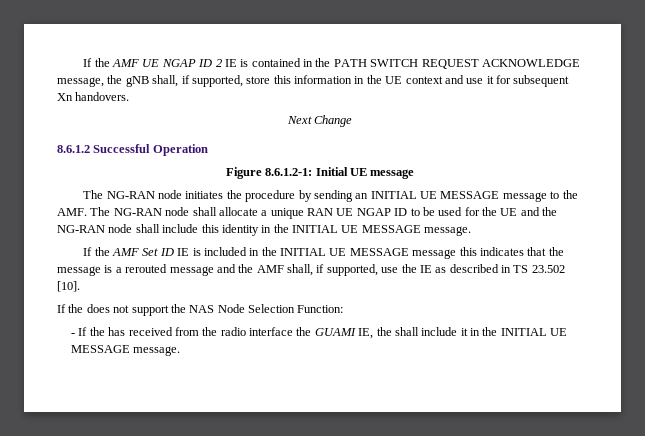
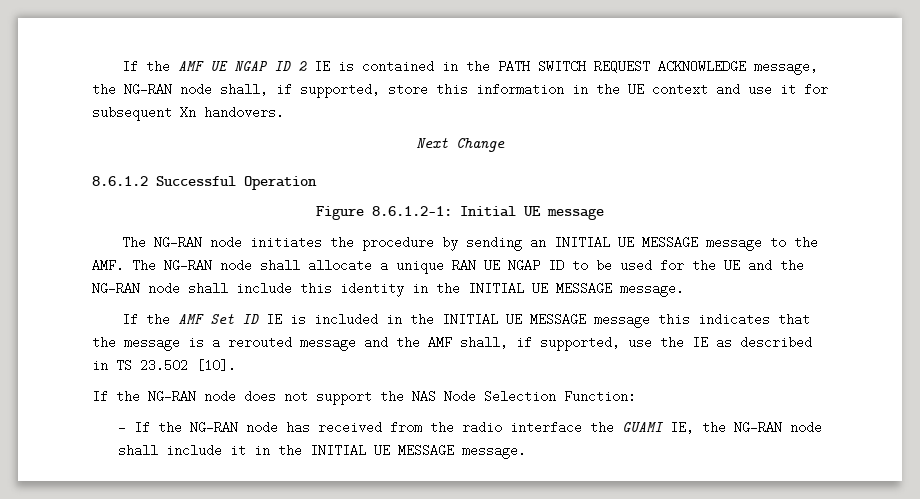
- If the AMF UE NGAP ID 2 IE is contained in the PATH SWITCH REQUEST ACKNOWLEDGE message, the gNB shall, if supported, store this information in the UE context and use it for subsequent Xn handovers.
+ If the AMF UE NGAP ID 2 IE is contained in the PATH SWITCH REQUEST ACKNOWLEDGE message, the NG-RAN node shall, if supported, store this information in the UE context and use it for subsequent Xn handovers.
- If the does not support the NAS Node Selection Function:
+ If the NG-RAN node does not support the NAS Node Selection Function:
- - If the has received from the radio interface the GUAMI IE, the shall include it in the INITIAL UE MESSAGE message.
+ - If the NG-RAN node has received from the radio interface the GUAMI IE, the NG-RAN node shall include it in the INITIAL UE MESSAGE message.

